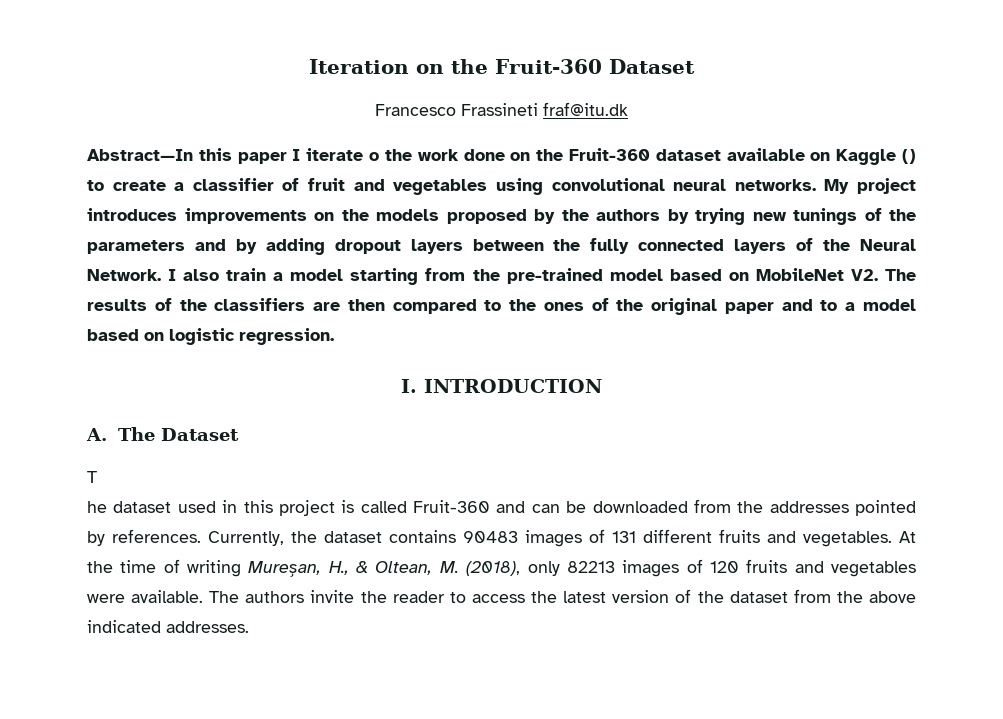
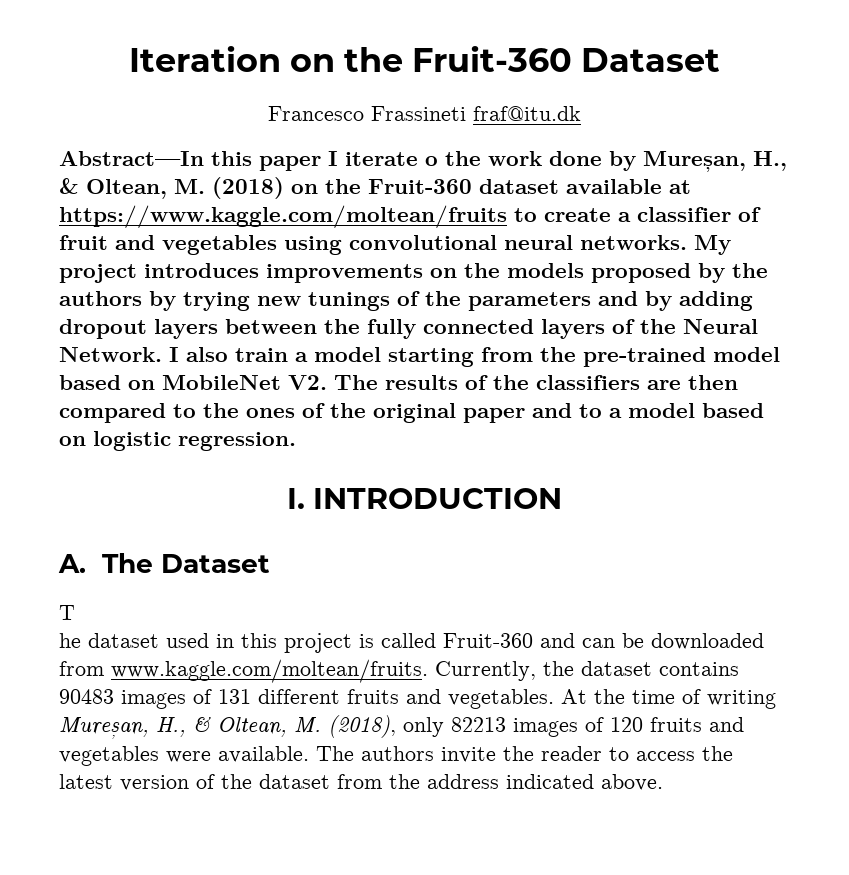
- Abstract—In this paper I iterate o the work done on the Fruit-360 dataset available on Kaggle () to create a classifier of fruit and vegetables using convolutional neural networks.
+ Abstract—In this paper I iterate o the work done by Mureșan, H., & Oltean, M. (2018) on the Fruit-360 dataset available at https://www.kaggle.com/moltean/fruits to create a classifier of fruit and vegetables using convolutional neural networks.
- he dataset used in this project is called Fruit-360 and can be downloaded from the addresses pointed by references. Currently, the dataset contains 90483 images of 131 different fruits and vegetables.
+ he dataset used in this project is called Fruit-360 and can be downloaded from www.kaggle.com/moltean/fruits. Currently, the dataset contains 90483 images of 131 different fruits and vegetables.
- The authors invite the reader to access the latest version of the dataset from the above indicated addresses.
+ The authors invite the reader to access the latest version of the dataset from the address indicated above.

